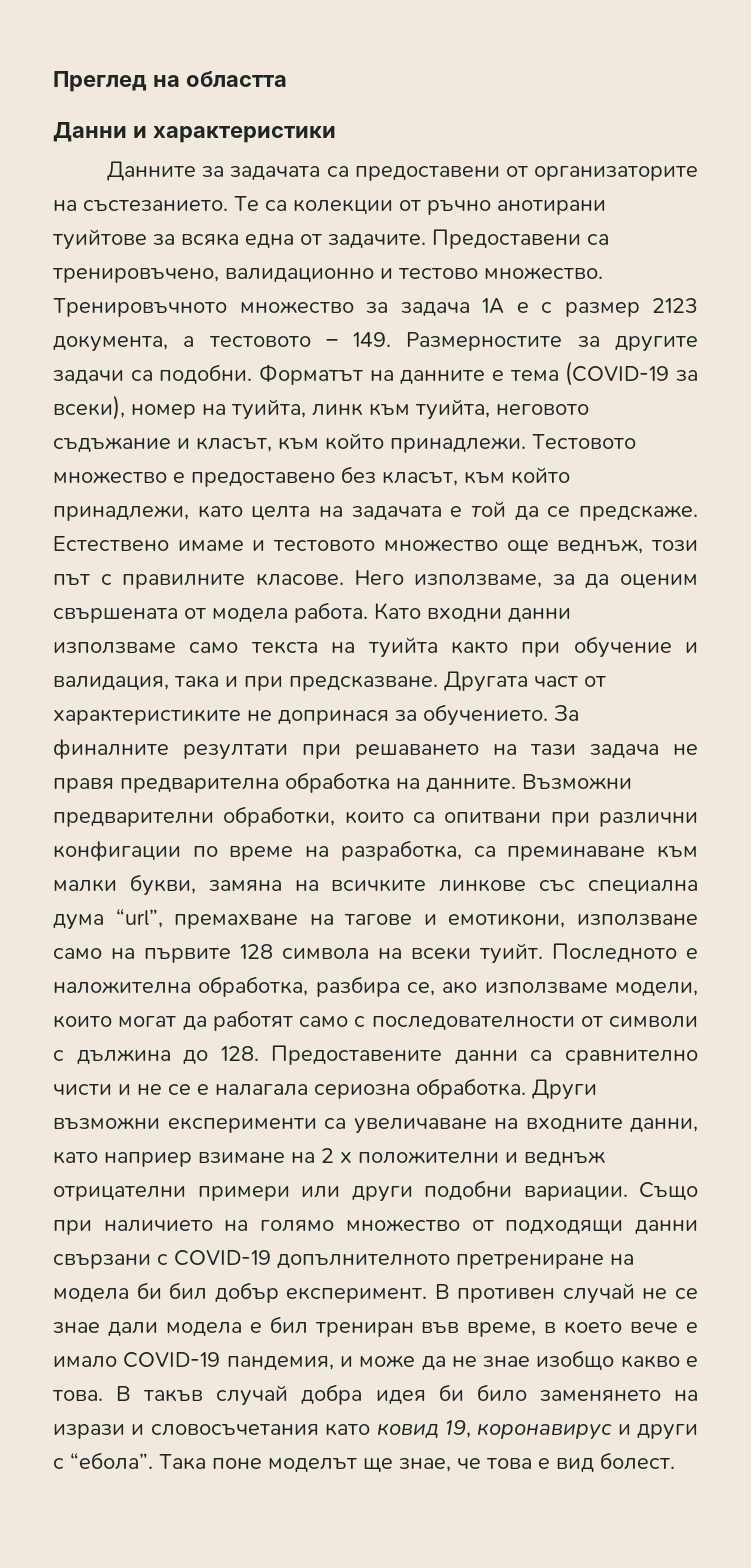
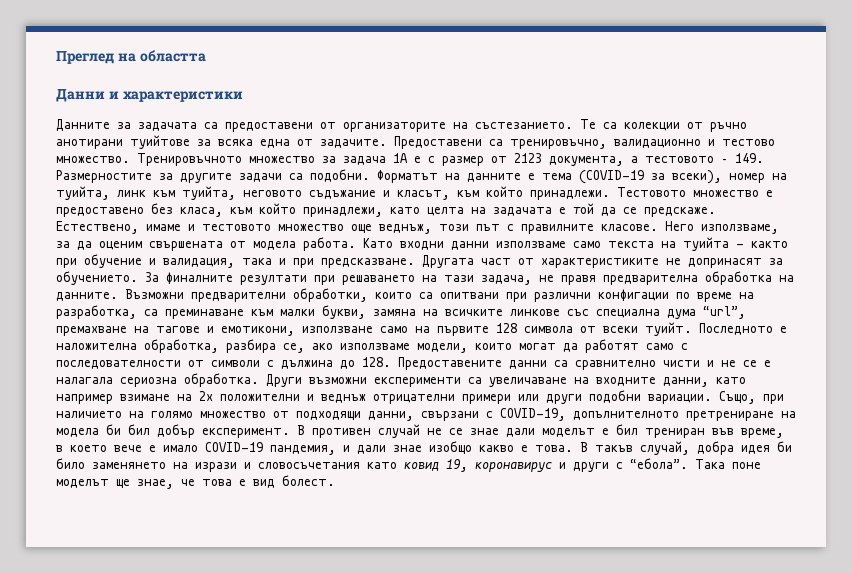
- Предоставени са тренировъчено, валидационно и тестово множество.
+ Предоставени са тренировъчно, валидационно и тестово множество.
- Тренировъчното множество за задача 1А е с размер 2123 документа, а тестовото – 149. Размерностите за другите задачи са подобни.
+ Тренировъчното множество за задача 1А е с размер от 2123 документа, а тестовото – 149. Размерностите за другите задачи са подобни.
- Тестовото множество е предоставено без класът, към който принадлежи, като целта на задачата е той да се предскаже.
+ Тестовото множество е предоставено без класа, към който принадлежи, като целта на задачата е той да се предскаже.
- Естествено имаме и тестовото множество още веднъж, този път с правилните класове.
+ Естествено, имаме и тестовото множество още веднъж, този път с правилните класове.
- Като входни данни използваме само текста на туийта както при обучение и валидация, така и при предсказване.
+ Като входни данни използваме само текста на туийта - както при обучение и валидация, така и при предсказване.
- Другата част от характеристиките не допринася за обучението.
+ Другата част от характеристиките не допринасят за обучението.
- За финалните резултати при решаването на тази задача не правя предварителна обработка на данните.
+ За финалните резултати при решаването на тази задача, не правя предварителна обработка на данните.
- Възможни предварителни обработки, които са опитвани при различни конфигации по време на разработка, са преминаване към малки букви, замяна на всичките линкове със специална дума “url”, премахване на тагове и емотикони, използване само на първите 128 символа на всеки туийт.
+ Възможни предварителни обработки, които са опитвани при различни конфигации по време на разработка, са преминаване към малки букви, замяна на всичките линкове със специална дума “url”, премахване на тагове и емотикони, използване само на първите 128 символа от всеки туийт.
- Други възможни експерименти са увеличаване на входните данни, като наприер взимане на 2 х положителни и веднъж отрицателни примери или други подобни вариации.
+ Други възможни експерименти са увеличаване на входните данни, като например взимане на 2х положителни и веднъж отрицателни примери или други подобни вариации.
- Също при наличието на голямо множество от подходящи данни свързани с COVID-19 допълнителното претрениране на модела би бил добър експеримент.
+ Също, при наличието на голямо множество от подходящи данни, свързани с COVID-19, допълнителното претрениране на модела би бил добър експеримент.
- В противен случай не се знае дали модела е бил трениран във време, в което вече е имало COVID-19 пандемия, и може да не знае изобщо какво е това.
+ В противен случай не се знае дали моделът е бил трениран във време, в което вече е имало COVID-19 пандемия, и дали знае изобщо какво е това.
- В такъв случай добра идея би било заменянето на изрази и словосъчетания като ковид 19, коронавирус и други с “ебола”.
+ В такъв случай, добра идея би било заменянето на изрази и словосъчетания като ковид 19, коронавирус и други с “ебола”.

